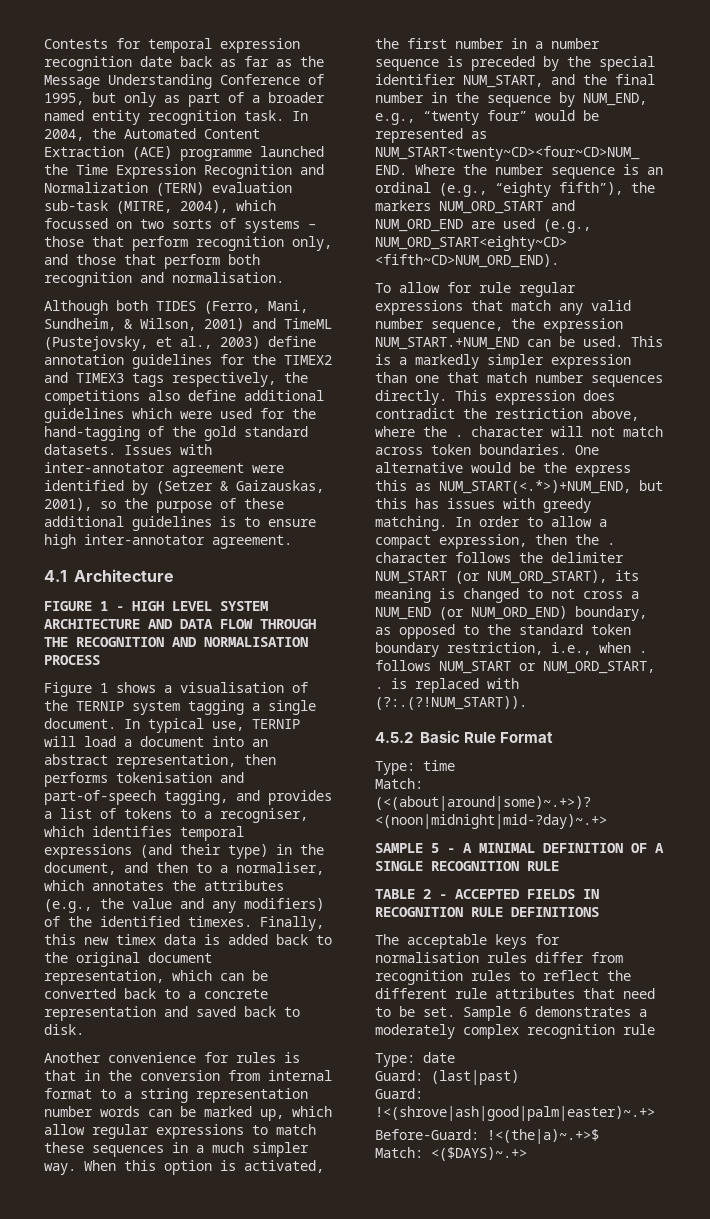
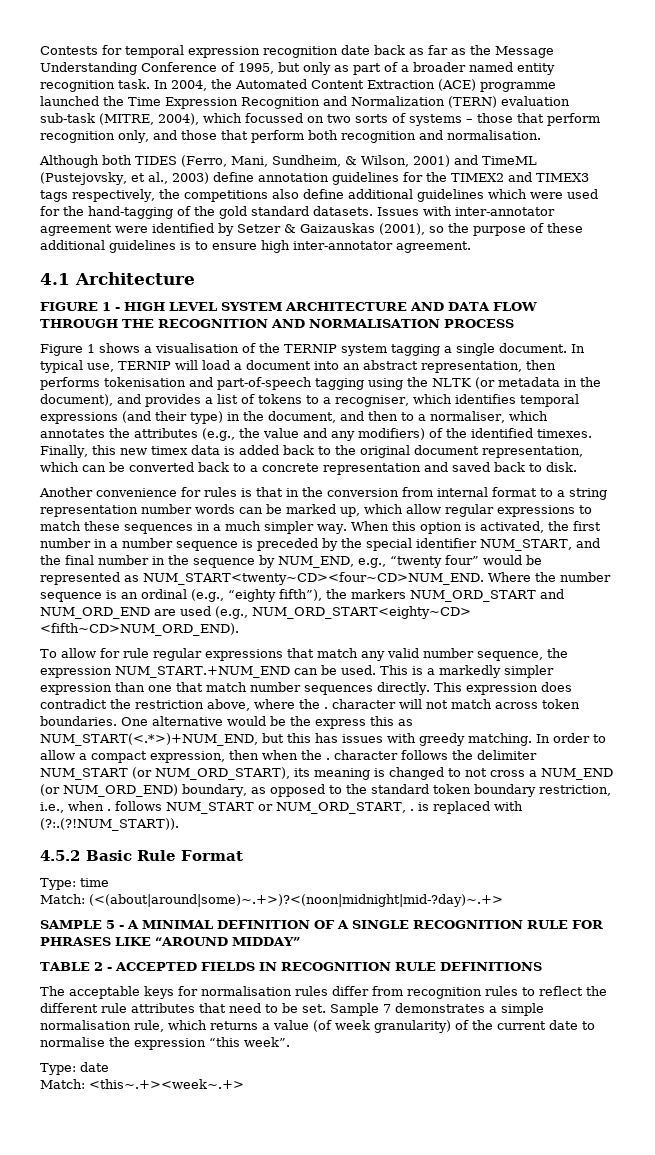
- Issues with inter-annotator agreement were identified by (Setzer & Gaizauskas, 2001), so the purpose of these additional guidelines is to ensure high inter-annotator agreement.
+ Issues with inter-annotator agreement were identified by Setzer & Gaizauskas (2001), so the purpose of these additional guidelines is to ensure high inter-annotator agreement.
- In typical use, TERNIP will load a document into an abstract representation, then performs tokenisation and part-of-speech tagging, and provides a list of tokens to a recogniser, which identifies temporal expressions (and their type) in the document, and then to a normaliser, which annotates the attributes (e.g., the value and any modifiers) of the identified timexes.
+ In typical use, TERNIP will load a document into an abstract representation, then performs tokenisation and part-of-speech tagging using the NLTK (or metadata in the document), and provides a list of tokens to a recogniser, which identifies temporal expressions (and their type) in the document, and then to a normaliser, which annotates the attributes (e.g., the value and any modifiers) of the identified timexes.
- In order to allow a compact expression, then the . character follows the delimiter NUM_START (or NUM_ORD_START), its meaning is changed to not cross a NUM_END (or NUM_ORD_END) boundary, as opposed to the standard token boundary restriction, i.e., when . follows NUM_START or NUM_ORD_START, . is replaced with (?:.(?!NUM_START)).
+ In order to allow a compact expression, then when the . character follows the delimiter NUM_START (or NUM_ORD_START), its meaning is changed to not cross a NUM_END (or NUM_ORD_END) boundary, as opposed to the standard token boundary restriction, i.e., when . follows NUM_START or NUM_ORD_START, . is replaced with (?:.(?!NUM_START)).
- SAMPLE 5 - A MINIMAL DEFINITION OF A SINGLE RECOGNITION RULE
+ SAMPLE 5 - A MINIMAL DEFINITION OF A SINGLE RECOGNITION RULE FOR PHRASES LIKE “AROUND MIDDAY”
- Sample 6 demonstrates a moderately complex recognition rule
+ Sample 7 demonstrates a simple normalisation rule, which returns a value (of week granularity) of the current date to normalise the expression “this week”.
  Type: date
- Guard: (last|past)
- Guard: !<(shrove|ash|good|palm|easter)~.+>
- Before-Guard: !<(the|a)~.+>$
- Match: <($DAYS)~.+>
+ Match: <this~.+><week~.+>

